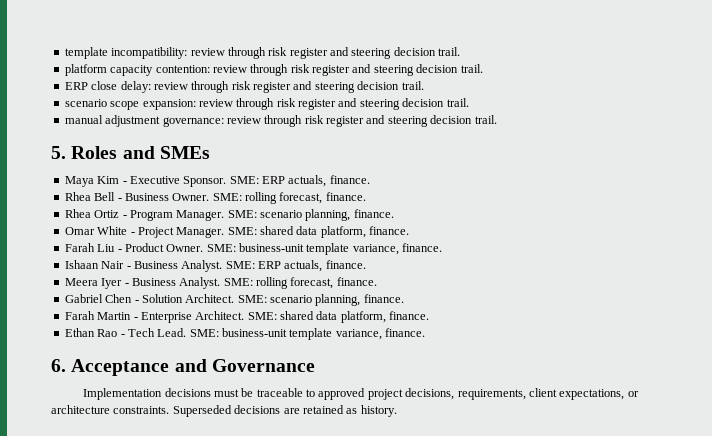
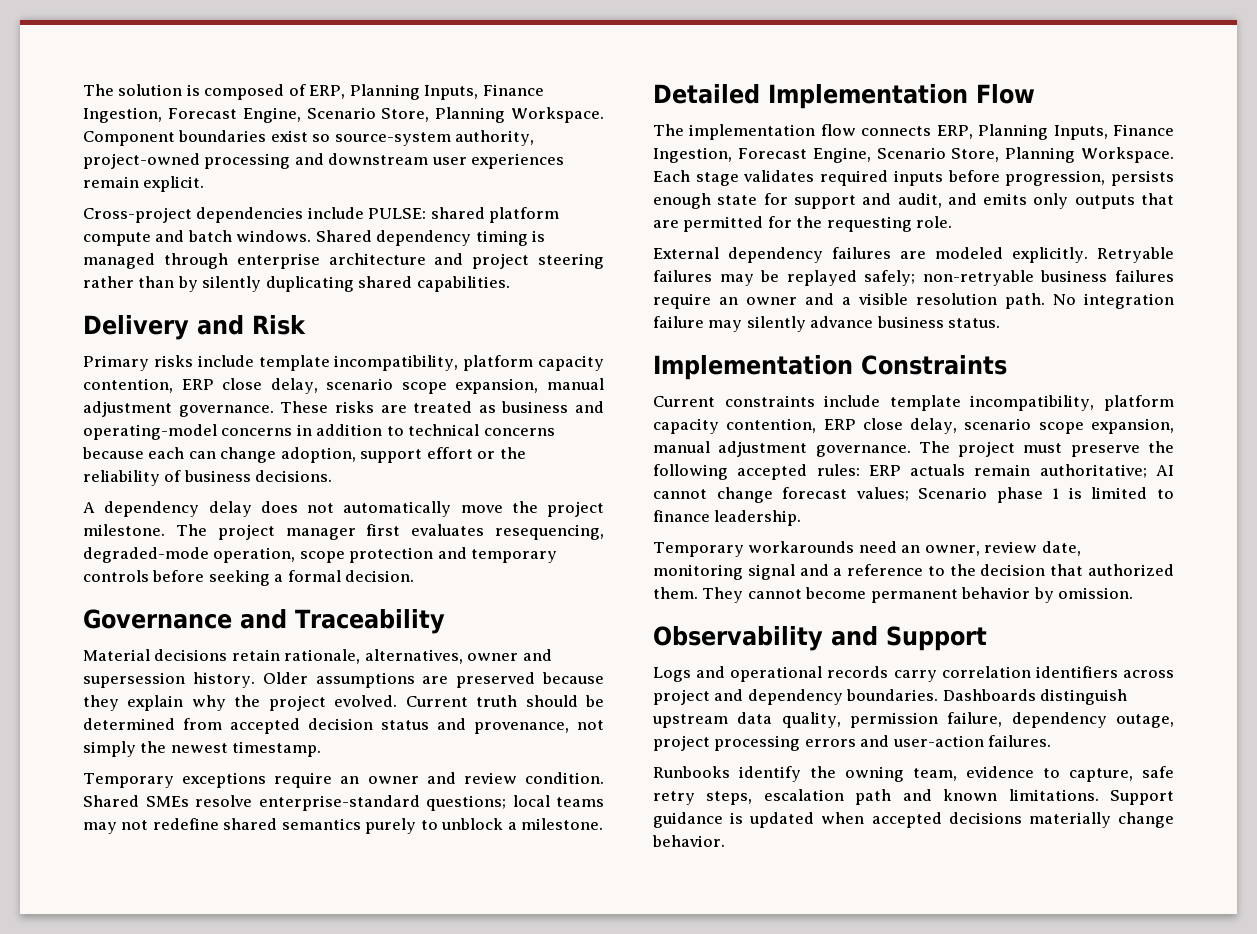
- template incompatibility: review through risk register and steering decision trail.
- platform capacity contention: review through risk register and steering decision trail.
- ERP close delay: review through risk register and steering decision trail.
- scenario scope expansion: review through risk register and steering decision trail.
- manual adjustment governance: review through risk register and steering decision trail.
- 5. Roles and SMEs
- Maya Kim - Executive Sponsor. SME: ERP actuals, finance.
- Rhea Bell - Business Owner. SME: rolling forecast, finance.
- Rhea Ortiz - Program Manager. SME: scenario planning, finance.
- Omar White - Project Manager. SME: shared data platform, finance.
- Farah Liu - Product Owner. SME: business-unit template variance, finance.
- Ishaan Nair - Business Analyst. SME: ERP actuals, finance.
- Meera Iyer - Business Analyst. SME: rolling forecast, finance.
- Gabriel Chen - Solution Architect. SME: scenario planning, finance.
- Farah Martin - Enterprise Architect. SME: shared data platform, finance.
- Ethan Rao - Tech Lead. SME: business-unit template variance, finance.
- 6. Acceptance and Governance
- Implementation decisions must be traceable to approved project decisions, requirements, client expectations, or architecture constraints. Superseded decisions are retained as history.
+ The solution is composed of ERP, Planning Inputs, Finance Ingestion, Forecast Engine, Scenario Store, Planning Workspace. Component boundaries exist so source-system authority, project-owned processing and downstream user experiences remain explicit.
+ Cross-project dependencies include PULSE: shared platform compute and batch windows. Shared dependency timing is managed through enterprise architecture and project steering rather than by silently duplicating shared capabilities.
+ Delivery and Risk
+ Primary risks include template incompatibility, platform capacity contention, ERP close delay, scenario scope expansion, manual adjustment governance. These risks are treated as business and operating-model concerns in addition to technical concerns because each can change adoption, support effort or the reliability of business decisions.
+ A dependency delay does not automatically move the project milestone. The project manager first evaluates resequencing, degraded-mode operation, scope protection and temporary controls before seeking a formal decision.
+ Governance and Traceability
+ Material decisions retain rationale, alternatives, owner and supersession history. Older assumptions are preserved because they explain why the project evolved. Current truth should be determined from accepted decision status and provenance, not simply the newest timestamp.
+ Temporary exceptions require an owner and review condition. Shared SMEs resolve enterprise-standard questions; local teams may not redefine shared semantics purely to unblock a milestone.
+ Detailed Implementation Flow
+ The implementation flow connects ERP, Planning Inputs, Finance Ingestion, Forecast Engine, Scenario Store, Planning Workspace. Each stage validates required inputs before progression, persists enough state for support and audit, and emits only outputs that are permitted for the requesting role.
+ External dependency failures are modeled explicitly. Retryable failures may be replayed safely; non-retryable business failures require an owner and a visible resolution path. No integration failure may silently advance business status.
+ Implementation Constraints
+ Current constraints include template incompatibility, platform capacity contention, ERP close delay, scenario scope expansion, manual adjustment governance. The project must preserve the following accepted rules: ERP actuals remain authoritative; AI cannot change forecast values; Scenario phase 1 is limited to finance leadership.
+ Temporary workarounds need an owner, review date, monitoring signal and a reference to the decision that authorized them. They cannot become permanent behavior by omission.
+ Observability and Support
+ Logs and operational records carry correlation identifiers across project and dependency boundaries. Dashboards distinguish upstream data quality, permission failure, dependency outage, project processing errors and user-action failures.
+ Runbooks identify the owning team, evidence to capture, safe retry steps, escalation path and known limitations. Support guidance is updated when accepted decisions materially change behavior.

